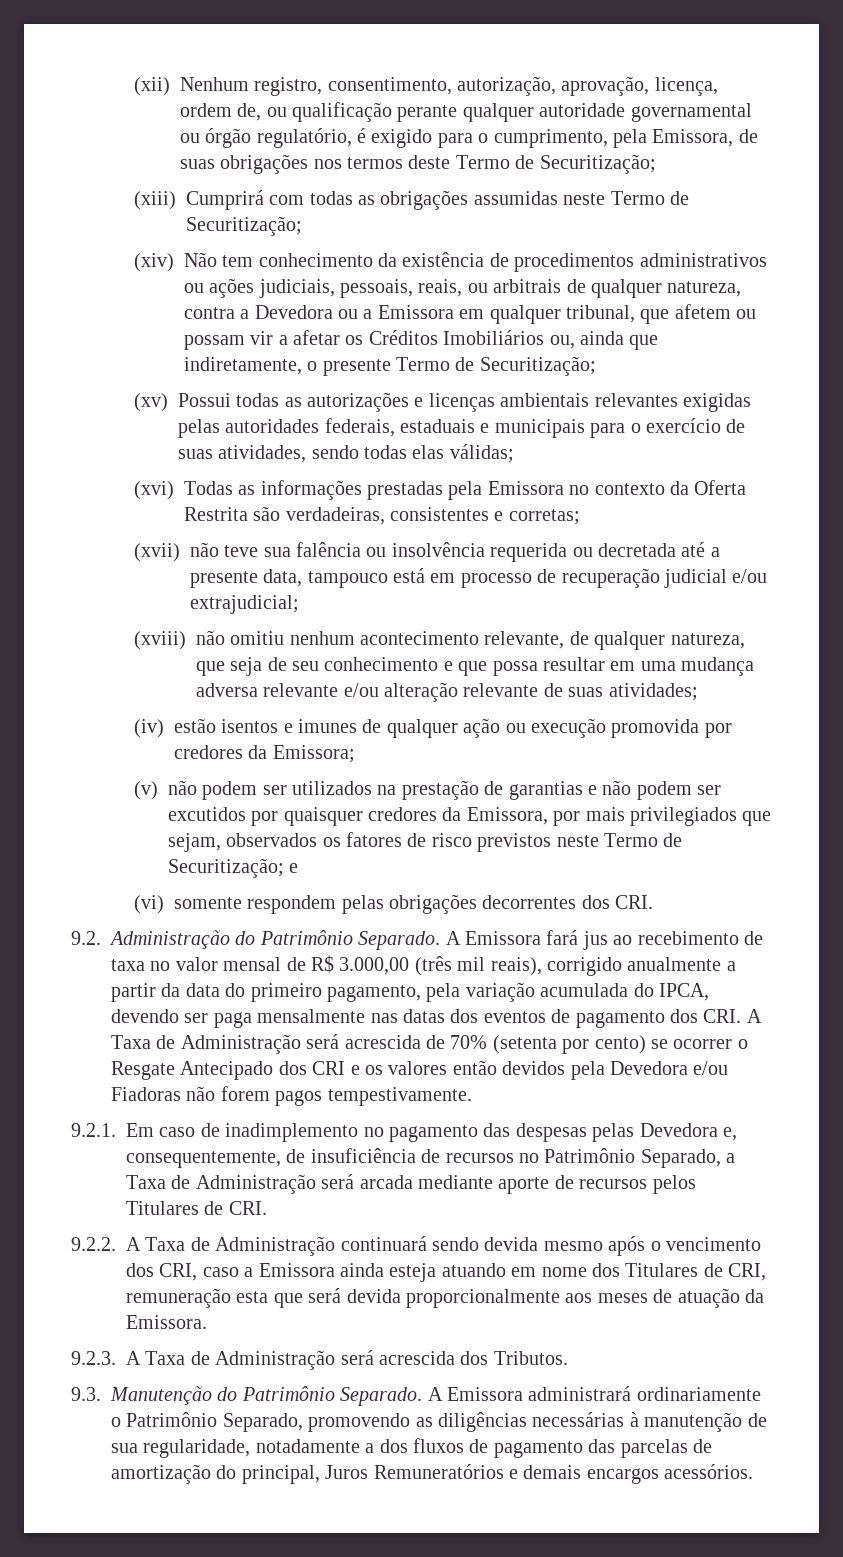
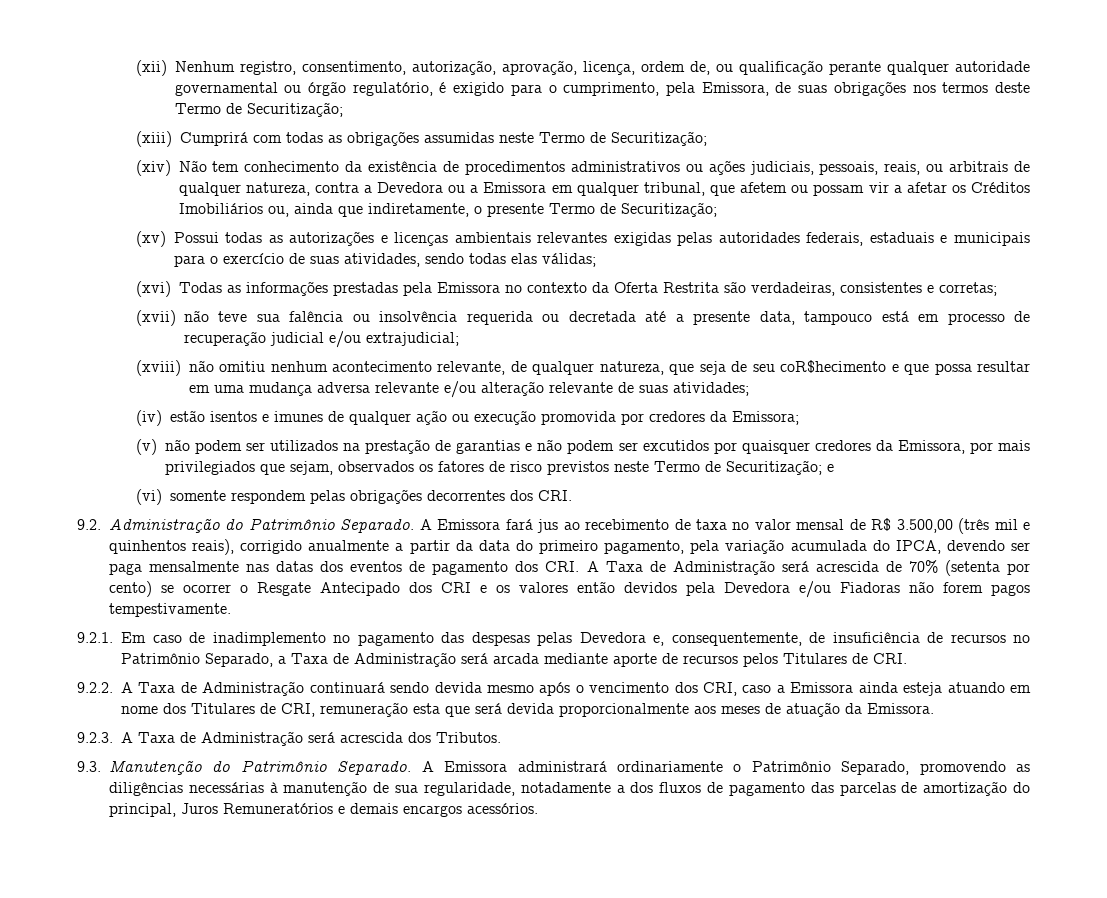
- (xviii) não omitiu nenhum acontecimento relevante, de qualquer natureza, que seja de seu conhecimento e que possa resultar em uma mudança adversa relevante e/ou alteração relevante de suas atividades;
+ (xviii) não omitiu nenhum acontecimento relevante, de qualquer natureza, que seja de seu coR$hecimento e que possa resultar em uma mudança adversa relevante e/ou alteração relevante de suas atividades;
- A Emissora fará jus ao recebimento de taxa no valor mensal de R$ 3.000,00 (três mil reais), corrigido anualmente a partir da data do primeiro pagamento, pela variação acumulada do IPCA, devendo ser paga mensalmente nas datas dos eventos de pagamento dos CRI. A Taxa de Administração será acrescida de 70% (setenta por cento) se ocorrer o Resgate Antecipado dos CRI e os valores então devidos pela Devedora e/ou Fiadoras não forem pagos tempestivamente.
+ A Emissora fará jus ao recebimento de taxa no valor mensal de R$ 3.500,00 (três mil e quinhentos reais), corrigido anualmente a partir da data do primeiro pagamento, pela variação acumulada do IPCA, devendo ser paga mensalmente nas datas dos eventos de pagamento dos CRI. A Taxa de Administração será acrescida de 70% (setenta por cento) se ocorrer o Resgate Antecipado dos CRI e os valores então devidos pela Devedora e/ou Fiadoras não forem pagos tempestivamente.

